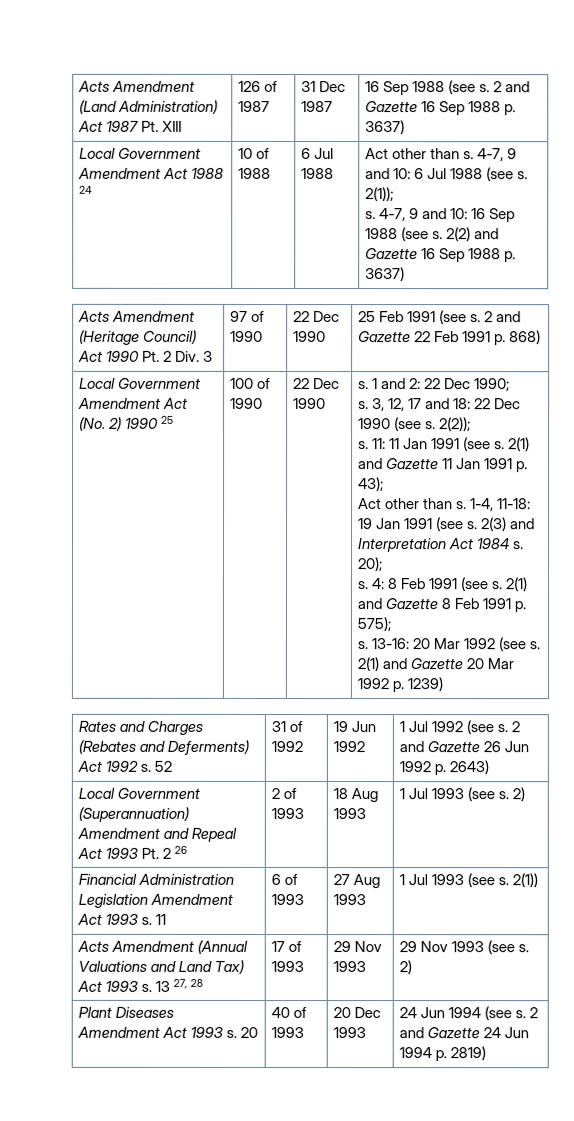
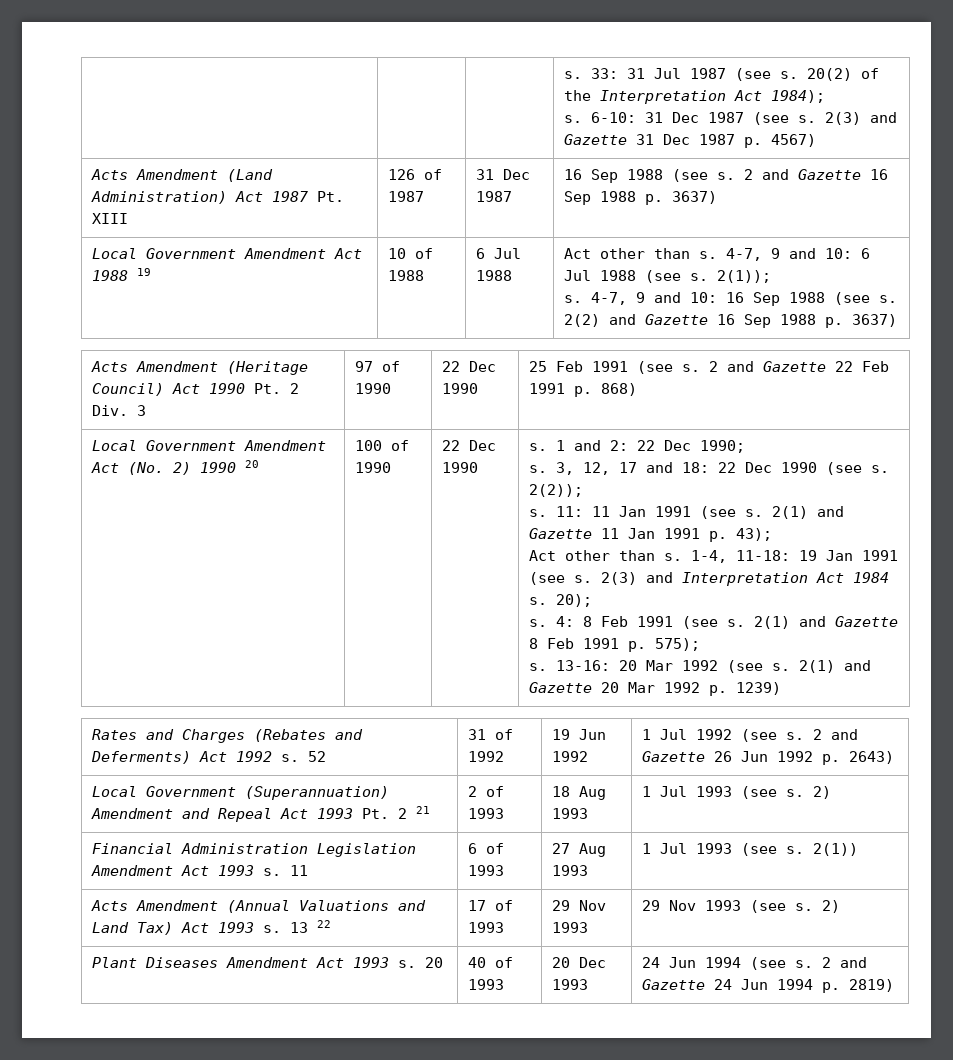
+ | | | s. 33: 31 Jul 1987 (see s. 20(2) of the Interpretation Act 1984);
+ s. 6-10: 31 Dec 1987 (see s. 2(3) and Gazette 31 Dec 1987 p. 4567)
- Local Government Amendment Act 1988 24
+ Local Government Amendment Act 1988 19
- Local Government Amendment Act (No. 2) 1990 25
+ Local Government Amendment Act (No. 2) 1990 20
- Local Government (Superannuation) Amendment and Repeal Act 1993 Pt. 2 26 | 2 of 1993 | 18 Aug 1993 | 1 Jul 1993 (see s. 2)
+ Local Government (Superannuation) Amendment and Repeal Act 1993 Pt. 2 21 | 2 of 1993 | 18 Aug 1993 | 1 Jul 1993 (see s. 2)
- Acts Amendment (Annual Valuations and Land Tax) Act 1993 s. 13 27, 28 | 17 of 1993 | 29 Nov 1993 | 29 Nov 1993 (see s. 2)
+ Acts Amendment (Annual Valuations and Land Tax) Act 1993 s. 13 22 | 17 of 1993 | 29 Nov 1993 | 29 Nov 1993 (see s. 2)

